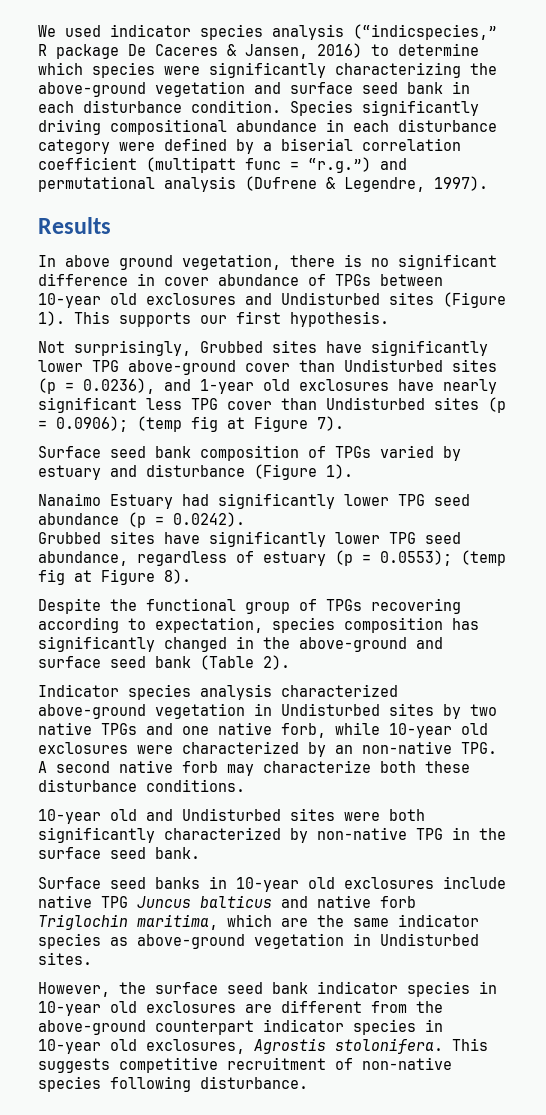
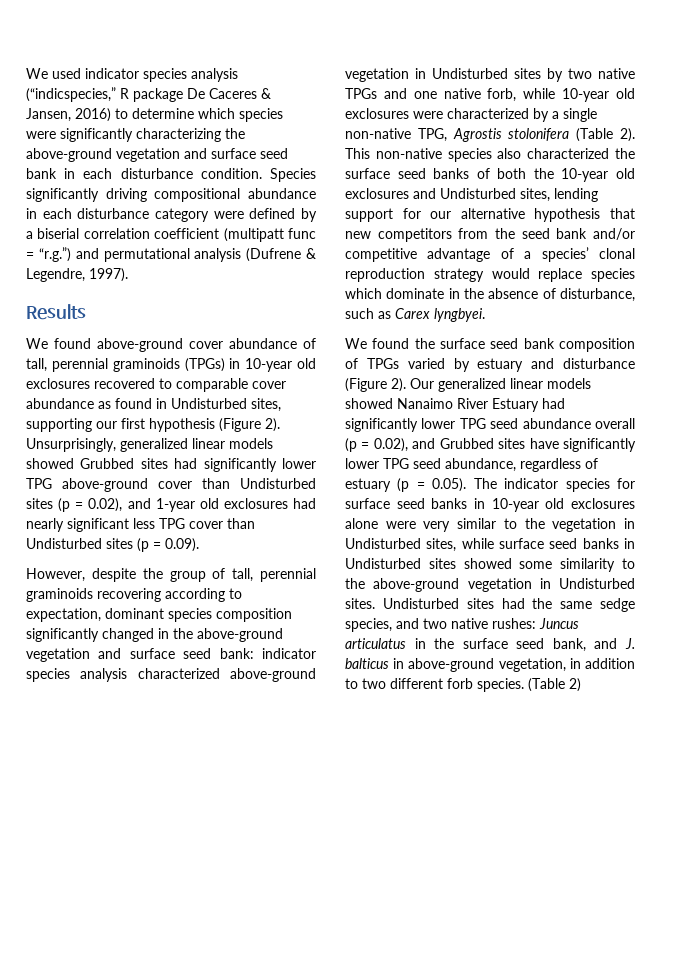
- In above ground vegetation, there is no significant difference in cover abundance of TPGs between 10-year old exclosures and Undisturbed sites (Figure 1). This supports our first hypothesis.
- Not surprisingly, Grubbed sites have significantly lower TPG above-ground cover than Undisturbed sites (p = 0.0236), and 1-year old exclosures have nearly significant less TPG cover than Undisturbed sites (p = 0.0906); (temp fig at Figure 7).
- Surface seed bank composition of TPGs varied by estuary and disturbance (Figure 1).
- Nanaimo Estuary had significantly lower TPG seed abundance (p = 0.0242).
- Grubbed sites have significantly lower TPG seed abundance, regardless of estuary (p = 0.0553); (temp fig at Figure 8).
- Despite the functional group of TPGs recovering according to expectation, species composition has significantly changed in the above-ground and surface seed bank (Table 2).
- Indicator species analysis characterized above-ground vegetation in Undisturbed sites by two native TPGs and one native forb, while 10-year old exclosures were characterized by an non-native TPG. A second native forb may characterize both these disturbance conditions.
- 10-year old and Undisturbed sites were both significantly characterized by non-native TPG in the surface seed bank.
- Surface seed banks in 10-year old exclosures include native TPG Juncus balticus and native forb Triglochin maritima, which are the same indicator species as above-ground vegetation in Undisturbed sites.
- However, the surface seed bank indicator species in 10-year old exclosures are different from the above-ground counterpart indicator species in 10-year old exclosures, Agrostis stolonifera. This suggests competitive recruitment of non-native species following disturbance.
+ We found above-ground cover abundance of tall, perennial graminoids (TPGs) in 10-year old exclosures recovered to comparable cover abundance as found in Undisturbed sites, supporting our first hypothesis (Figure 2). Unsurprisingly, generalized linear models showed Grubbed sites had significantly lower TPG above-ground cover than Undisturbed sites (p = 0.02), and 1-year old exclosures had nearly significant less TPG cover than Undisturbed sites (p = 0.09).
+ However, despite the group of tall, perennial graminoids recovering according to expectation, dominant species composition significantly changed in the above-ground vegetation and surface seed bank: indicator species analysis characterized above-ground vegetation in Undisturbed sites by two native TPGs and one native forb, while 10-year old exclosures were characterized by a single non-native TPG, Agrostis stolonifera (Table 2). This non-native species also characterized the surface seed banks of both the 10-year old exclosures and Undisturbed sites, lending support for our alternative hypothesis that new competitors from the seed bank and/or competitive advantage of a species’ clonal reproduction strategy would replace species which dominate in the absence of disturbance, such as Carex lyngbyei.
+ We found the surface seed bank composition of TPGs varied by estuary and disturbance (Figure 2). Our generalized linear models showed Nanaimo River Estuary had significantly lower TPG seed abundance overall (p = 0.02), and Grubbed sites have significantly lower TPG seed abundance, regardless of estuary (p = 0.05). The indicator species for surface seed banks in 10-year old exclosures alone were very similar to the vegetation in Undisturbed sites, while surface seed banks in Undisturbed sites showed some similarity to the above-ground vegetation in Undisturbed sites. Undisturbed sites had the same sedge species, and two native rushes: Juncus articulatus in the surface seed bank, and J. balticus in above-ground vegetation, in addition to two different forb species. (Table 2)

